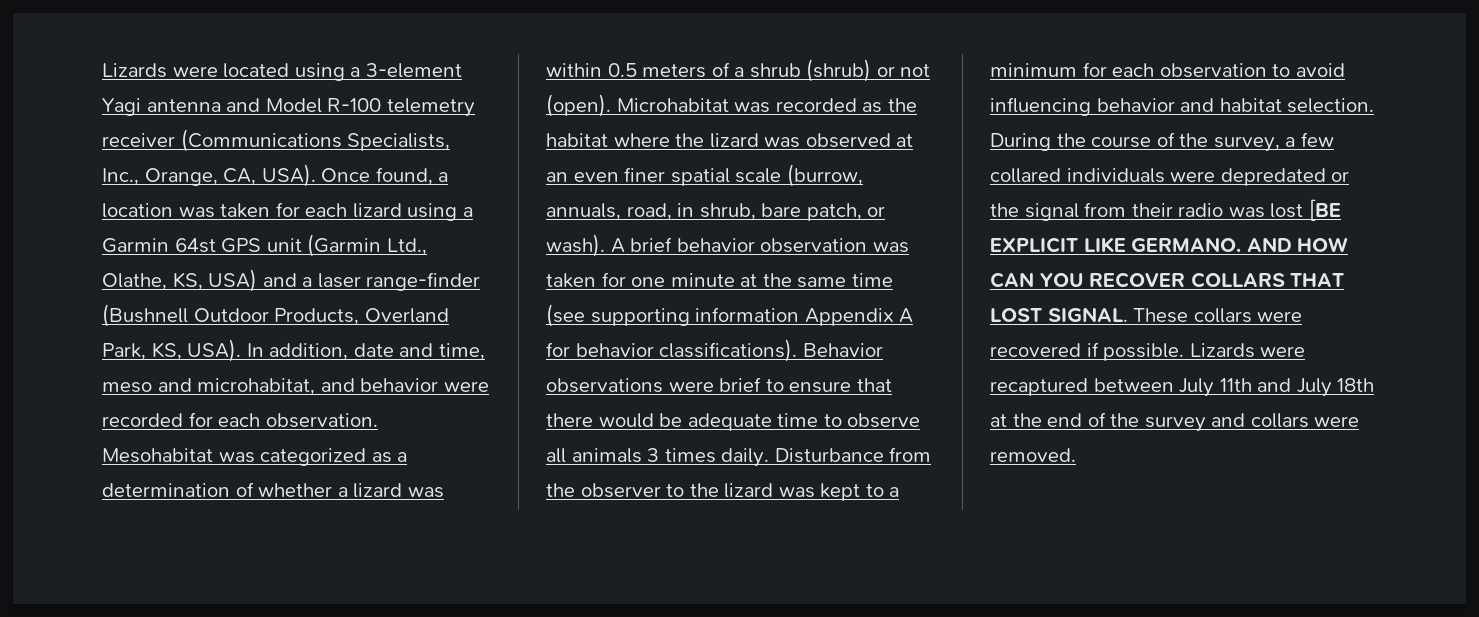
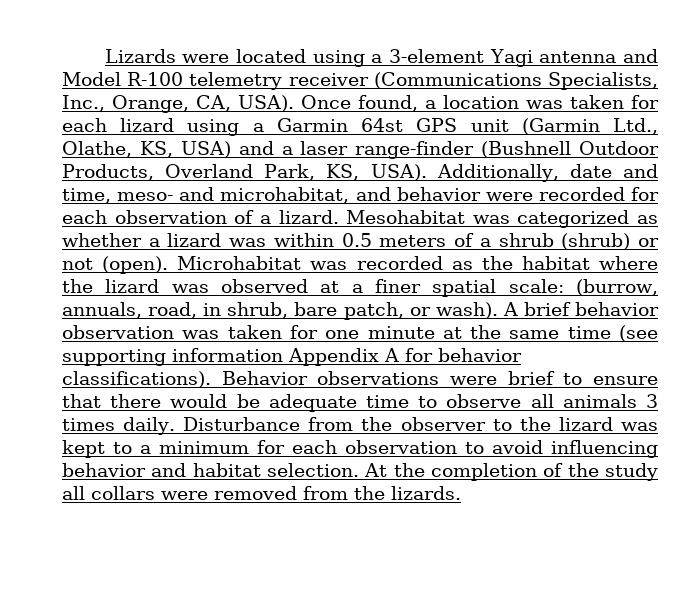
- In addition, date and time, meso and microhabitat, and behavior were recorded for each observation.
+ Additionally, date and time, meso- and microhabitat, and behavior were recorded for each observation of a lizard.
- Mesohabitat was categorized as a determination of whether a lizard was within 0.5 meters of a shrub (shrub) or not (open).
+ Mesohabitat was categorized as whether a lizard was within 0.5 meters of a shrub (shrub) or not (open).
- Microhabitat was recorded as the habitat where the lizard was observed at an even finer spatial scale (burrow, annuals, road, in shrub, bare patch, or wash).
+ Microhabitat was recorded as the habitat where the lizard was observed at a finer spatial scale: (burrow, annuals, road, in shrub, bare patch, or wash).
- During the course of the survey, a few collared individuals were depredated or the signal from their radio was lost [BE EXPLICIT LIKE GERMANO. AND HOW CAN YOU RECOVER COLLARS THAT LOST SIGNAL. These collars were recovered if possible. Lizards were recaptured between July 11th and July 18th at the end of the survey and collars were removed.
+ At the completion of the study all collars were removed from the lizards.

